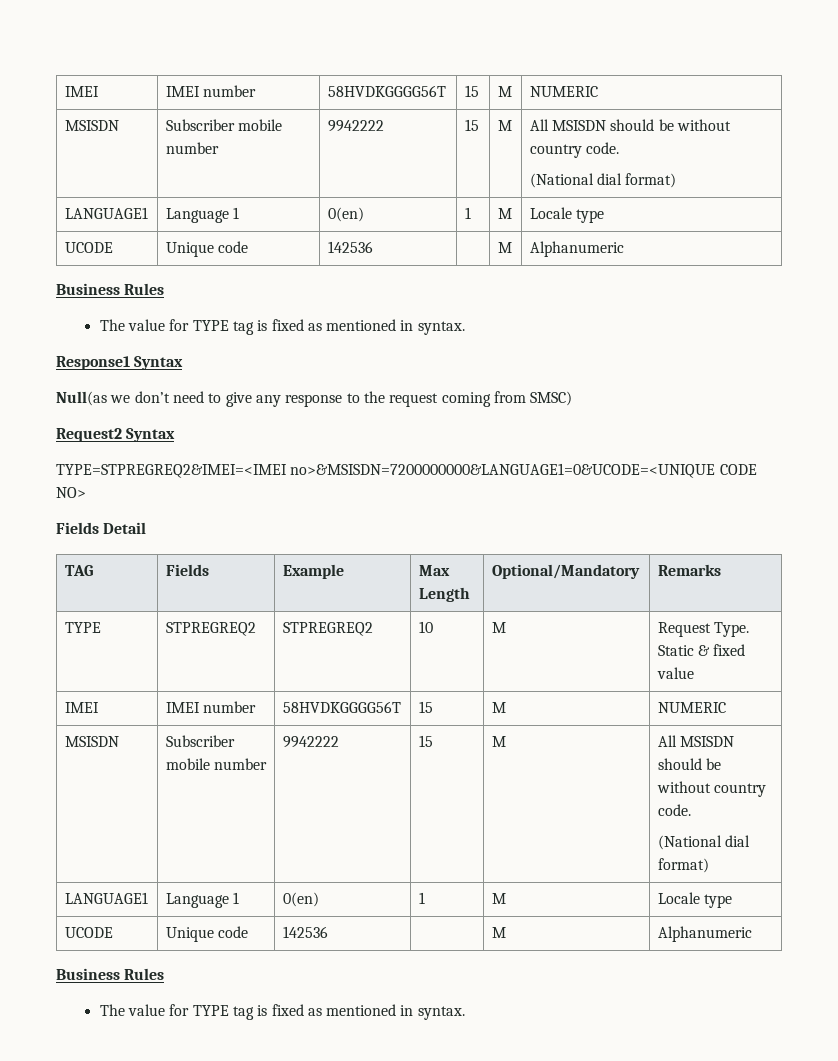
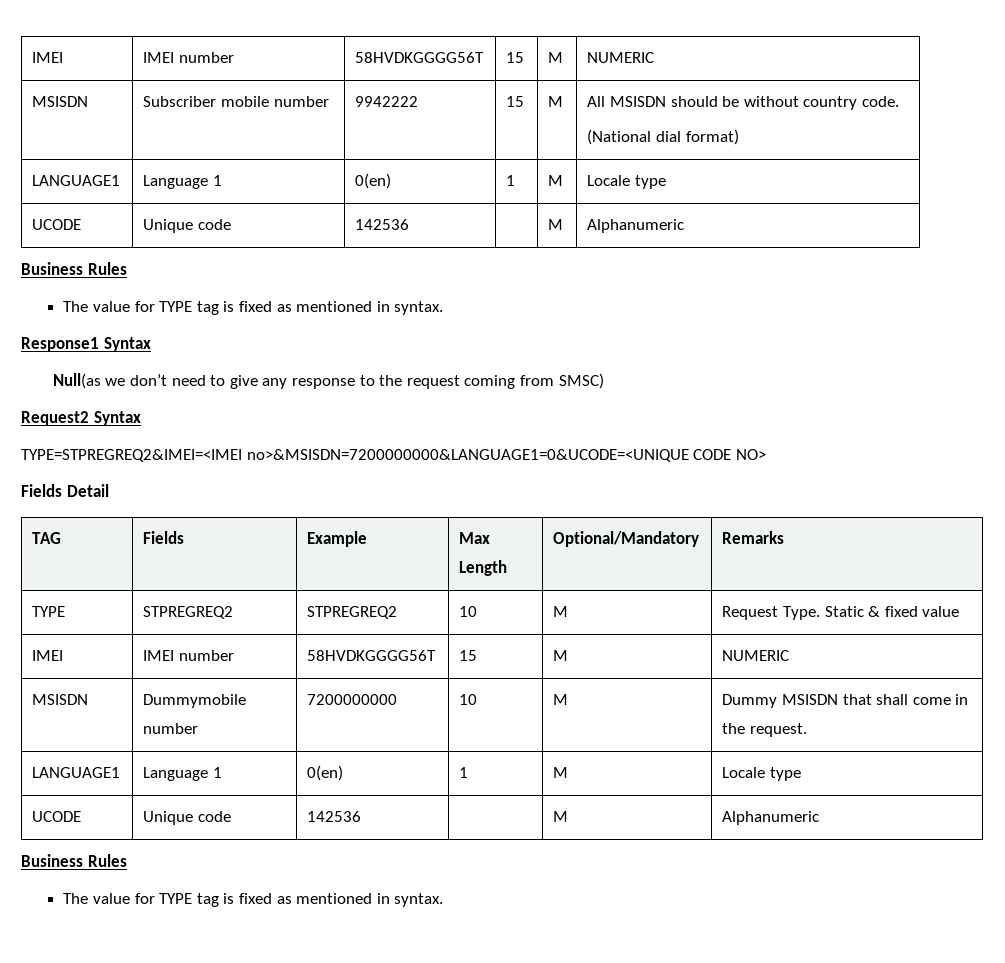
  TYPE | STPREGREQ2 | STPREGREQ2 | 10 | M | Request Type. Static & fixed value
  IMEI | IMEI number | 58HVDKGGGG56T | 15 | M | NUMERIC
- MSISDN | Subscriber mobile number | 9942222 | 15 | M | All MSISDN should be without country code.
- (National dial format)
+ MSISDN | Dummymobile number | 7200000000 | 10 | M | Dummy MSISDN that shall come in the request.

